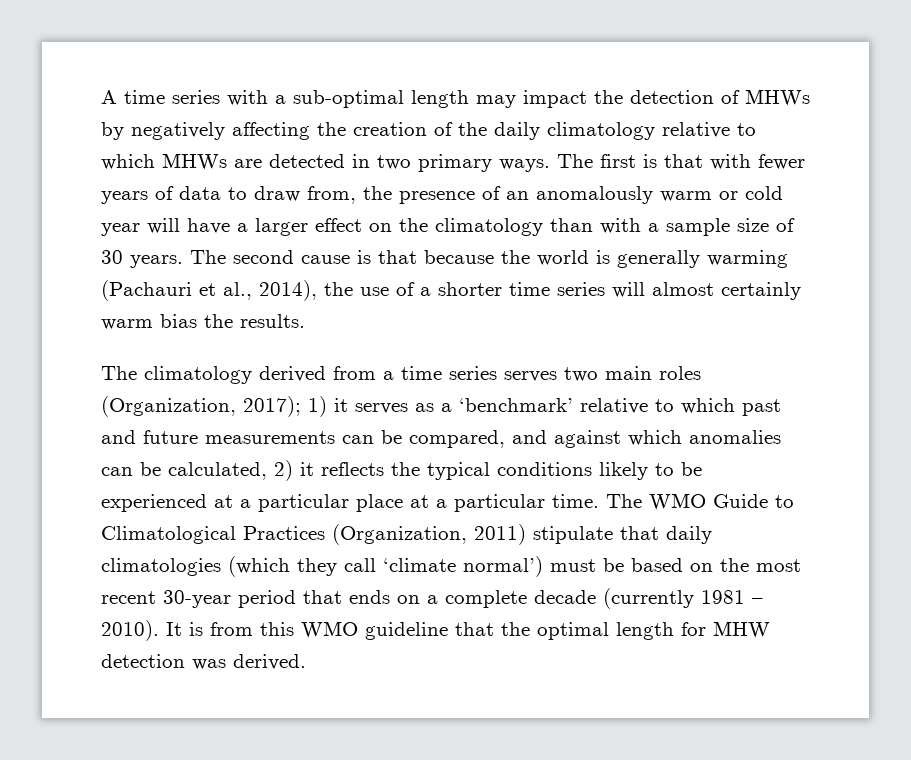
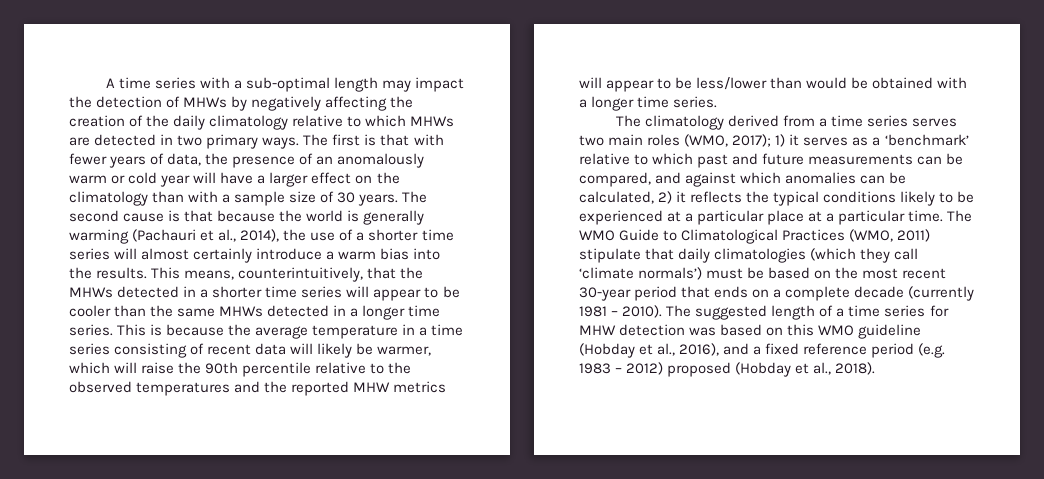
- The first is that with fewer years of data to draw from, the presence of an anomalously warm or cold year will have a larger effect on the climatology than with a sample size of 30 years.
+ The first is that with fewer years of data, the presence of an anomalously warm or cold year will have a larger effect on the climatology than with a sample size of 30 years.
- The second cause is that because the world is generally warming (Pachauri et al., 2014), the use of a shorter time series will almost certainly warm bias the results.
+ The second cause is that because the world is generally warming (Pachauri et al., 2014), the use of a shorter time series will almost certainly introduce a warm bias into the results. This means, counterintuitively, that the MHWs detected in a shorter time series will appear to be cooler than the same MHWs detected in a longer time series. This is because the average temperature in a time series consisting of recent data will likely be warmer, which will raise the 90th percentile relative to the observed temperatures and the reported MHW metrics will appear to be less/lower than would be obtained with a longer time series.
- The climatology derived from a time series serves two main roles (Organization, 2017); 1) it serves as a ‘benchmark’ relative to which past and future measurements can be compared, and against which anomalies can be calculated, 2) it reflects the typical conditions likely to be experienced at a particular place at a particular time.
+ The climatology derived from a time series serves two main roles (WMO, 2017); 1) it serves as a ‘benchmark’ relative to which past and future measurements can be compared, and against which anomalies can be calculated, 2) it reflects the typical conditions likely to be experienced at a particular place at a particular time.
- The WMO Guide to Climatological Practices (Organization, 2011) stipulate that daily climatologies (which they call ‘climate normal’) must be based on the most recent 30-year period that ends on a complete decade (currently 1981 – 2010).
+ The WMO Guide to Climatological Practices (WMO, 2011) stipulate that daily climatologies (which they call ‘climate normals’) must be based on the most recent 30-year period that ends on a complete decade (currently 1981 – 2010).
- It is from this WMO guideline that the optimal length for MHW detection was derived.
+ The suggested length of a time series for MHW detection was based on this WMO guideline (Hobday et al., 2016), and a fixed reference period (e.g. 1983 – 2012) proposed (Hobday et al., 2018).

